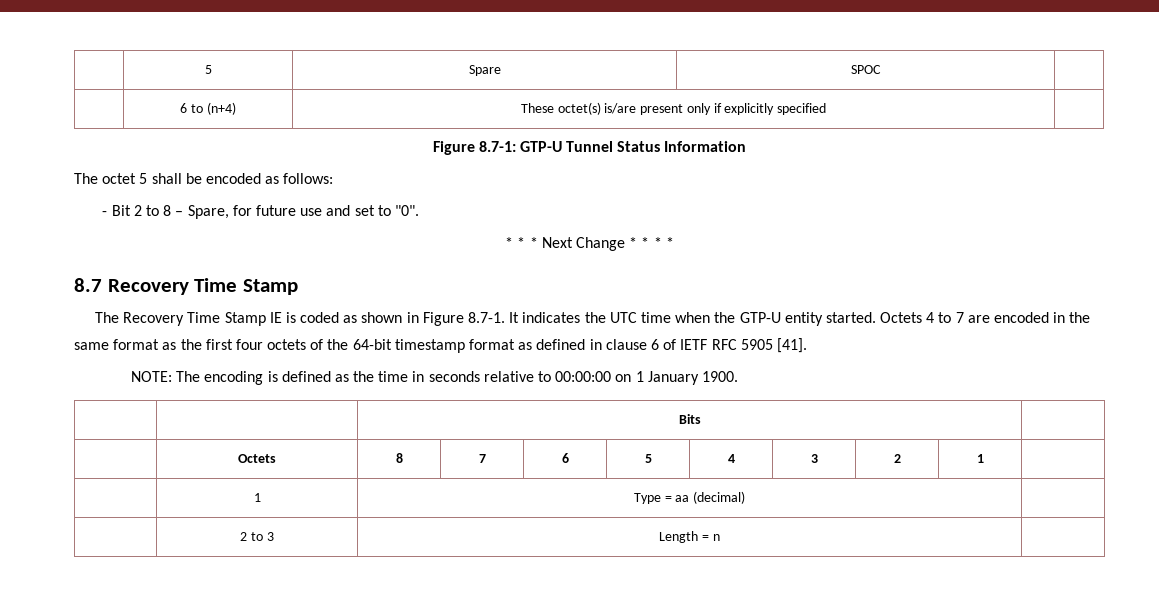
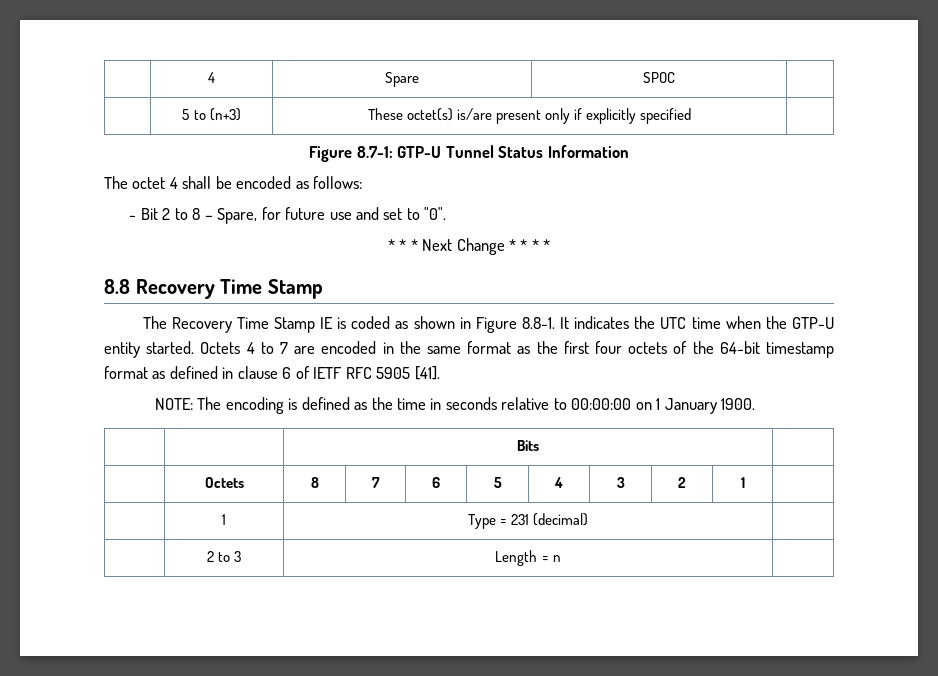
- | 5 | Spare | SPOC |
+ | 4 | Spare | SPOC |
- | 6 to (n+4) | These octet(s) is/are present only if explicitly specified |
+ | 5 to (n+3) | These octet(s) is/are present only if explicitly specified |
- The octet 5 shall be encoded as follows:
+ The octet 4 shall be encoded as follows:
- 8.7 Recovery Time Stamp
+ 8.8 Recovery Time Stamp
- The Recovery Time Stamp IE is coded as shown in Figure 8.7-1. It indicates the UTC time when the GTP-U entity started.
+ The Recovery Time Stamp IE is coded as shown in Figure 8.8-1. It indicates the UTC time when the GTP-U entity started.
- | 1 | Type = aa (decimal) |
+ | 1 | Type = 231 (decimal) |

